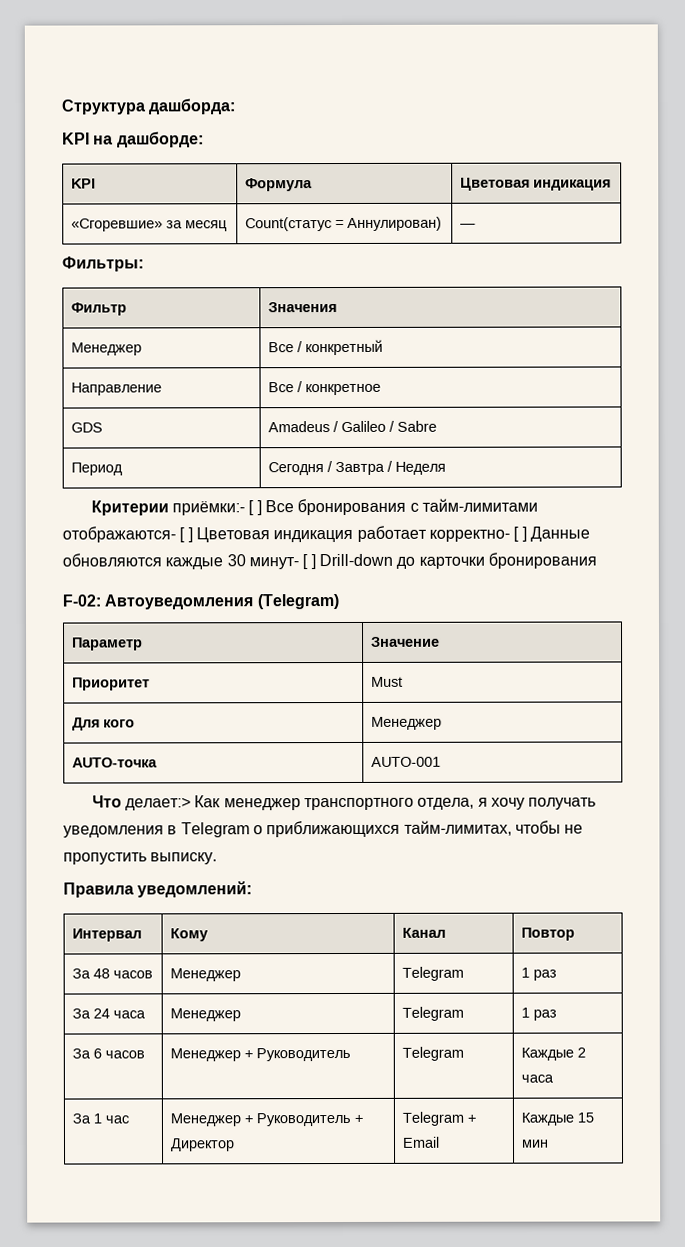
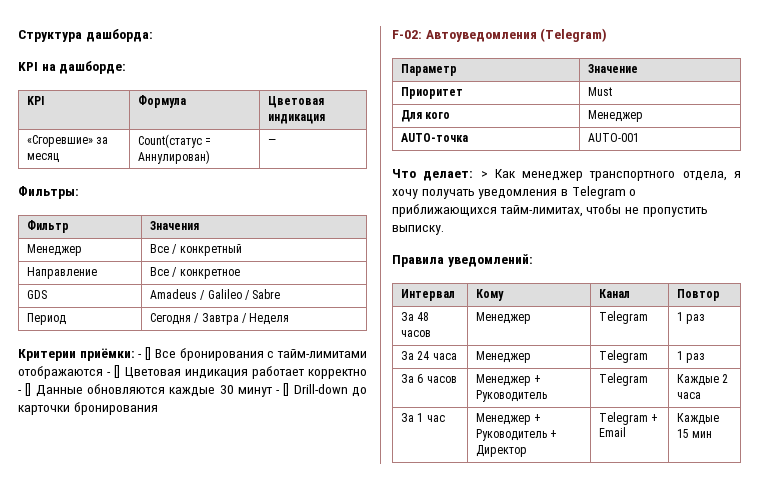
- Критерии приёмки:- [ ] Все бронирования с тайм-лимитами отображаются- [ ] Цветовая индикация работает корректно- [ ] Данные обновляются каждые 30 минут- [ ] Drill-down до карточки бронирования
+ Критерии приёмки: - [] Все бронирования с тайм-лимитами отображаются - [] Цветовая индикация работает корректно - [] Данные обновляются каждые 30 минут - [] Drill-down до карточки бронирования
- Что делает:> Как менеджер транспортного отдела, я хочу получать уведомления в Telegram о приближающихся тайм-лимитах, чтобы не пропустить выписку.
+ Что делает: > Как менеджер транспортного отдела, я хочу получать уведомления в Telegram о приближающихся тайм-лимитах, чтобы не пропустить выписку.

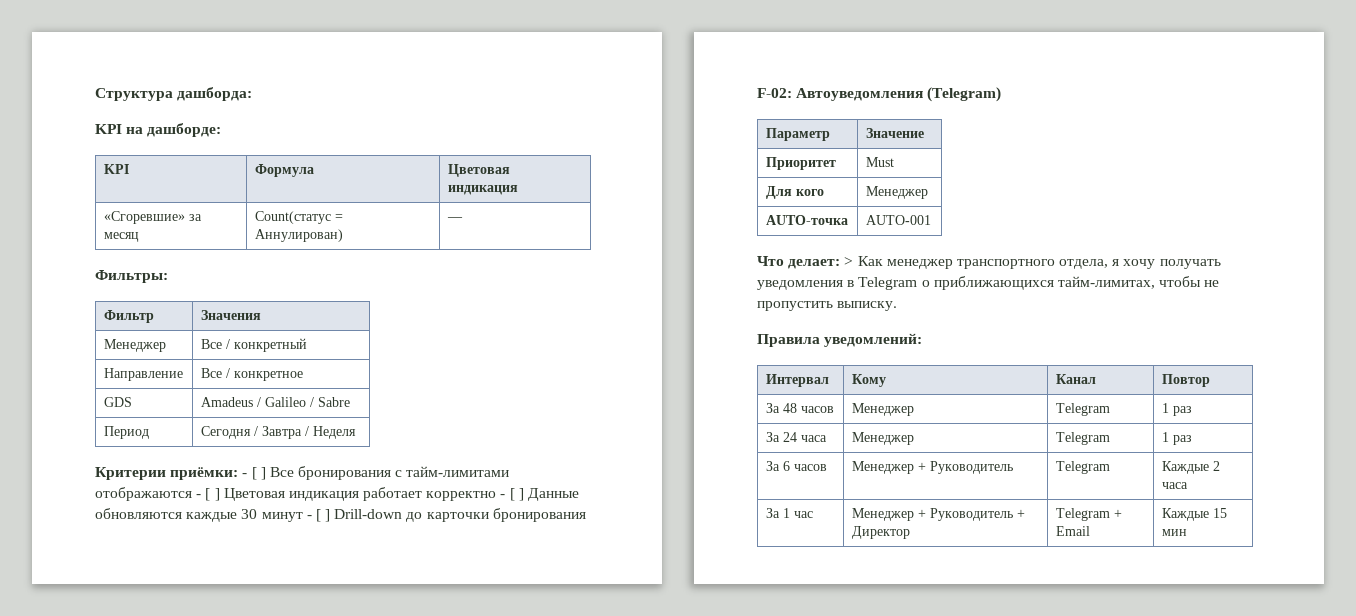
- Критерии приёмки: - [] Все бронирования с тайм-лимитами отображаются - [] Цветовая индикация работает корректно - [] Данные обновляются каждые 30 минут - [] Drill-down до карточки бронирования
+ Критерии приёмки: - [ ] Все бронирования с тайм-лимитами отображаются - [ ] Цветовая индикация работает корректно - [ ] Данные обновляются каждые 30 минут - [ ] Drill-down до карточки бронирования

